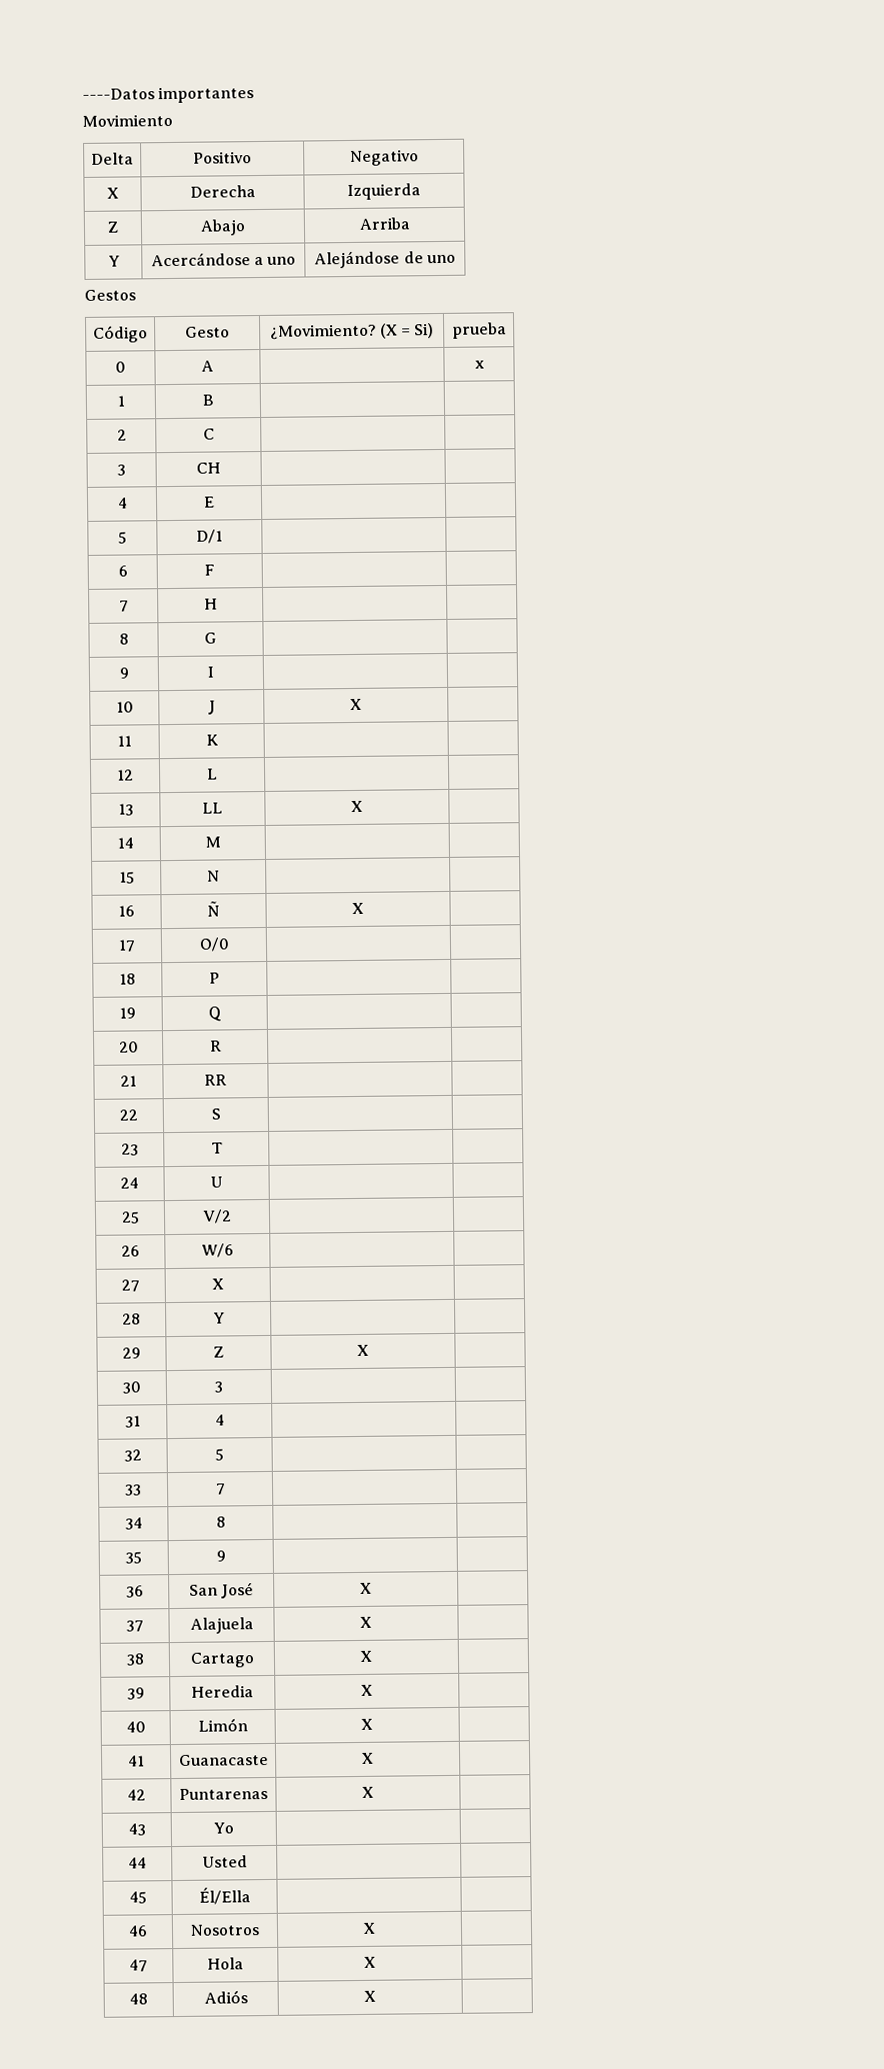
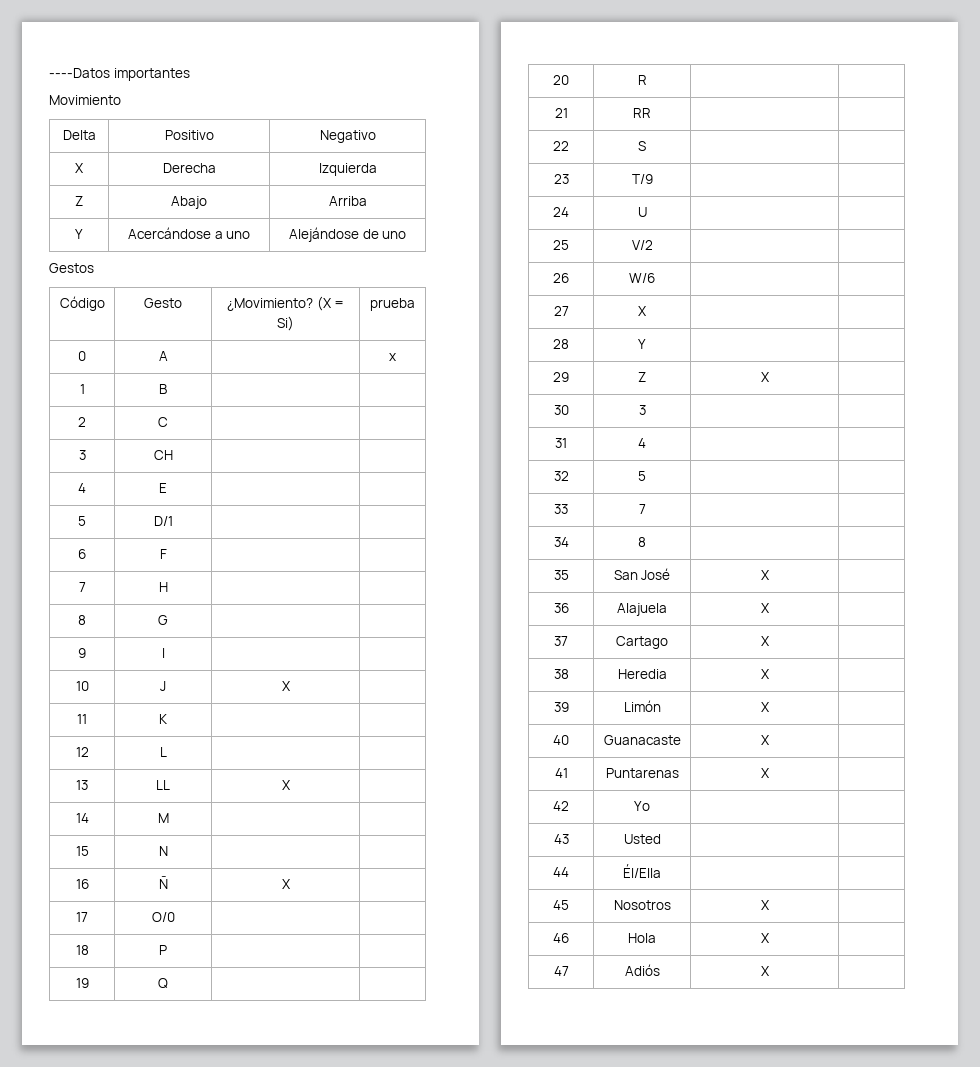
- 23 | T | |
+ 23 | T/9 | |
- 35 | 9 | |
- 36 | San José | X |
+ 35 | San José | X |
- 37 | Alajuela | X |
+ 36 | Alajuela | X |
- 38 | Cartago | X |
+ 37 | Cartago | X |
- 39 | Heredia | X |
+ 38 | Heredia | X |
- 40 | Limón | X |
+ 39 | Limón | X |
- 41 | Guanacaste | X |
+ 40 | Guanacaste | X |
- 42 | Puntarenas | X |
+ 41 | Puntarenas | X |
- 43 | Yo | |
+ 42 | Yo | |
- 44 | Usted | |
+ 43 | Usted | |
- 45 | Él/Ella | |
+ 44 | Él/Ella | |
- 46 | Nosotros | X |
+ 45 | Nosotros | X |
- 47 | Hola | X |
+ 46 | Hola | X |
- 48 | Adiós | X |
+ 47 | Adiós | X |

